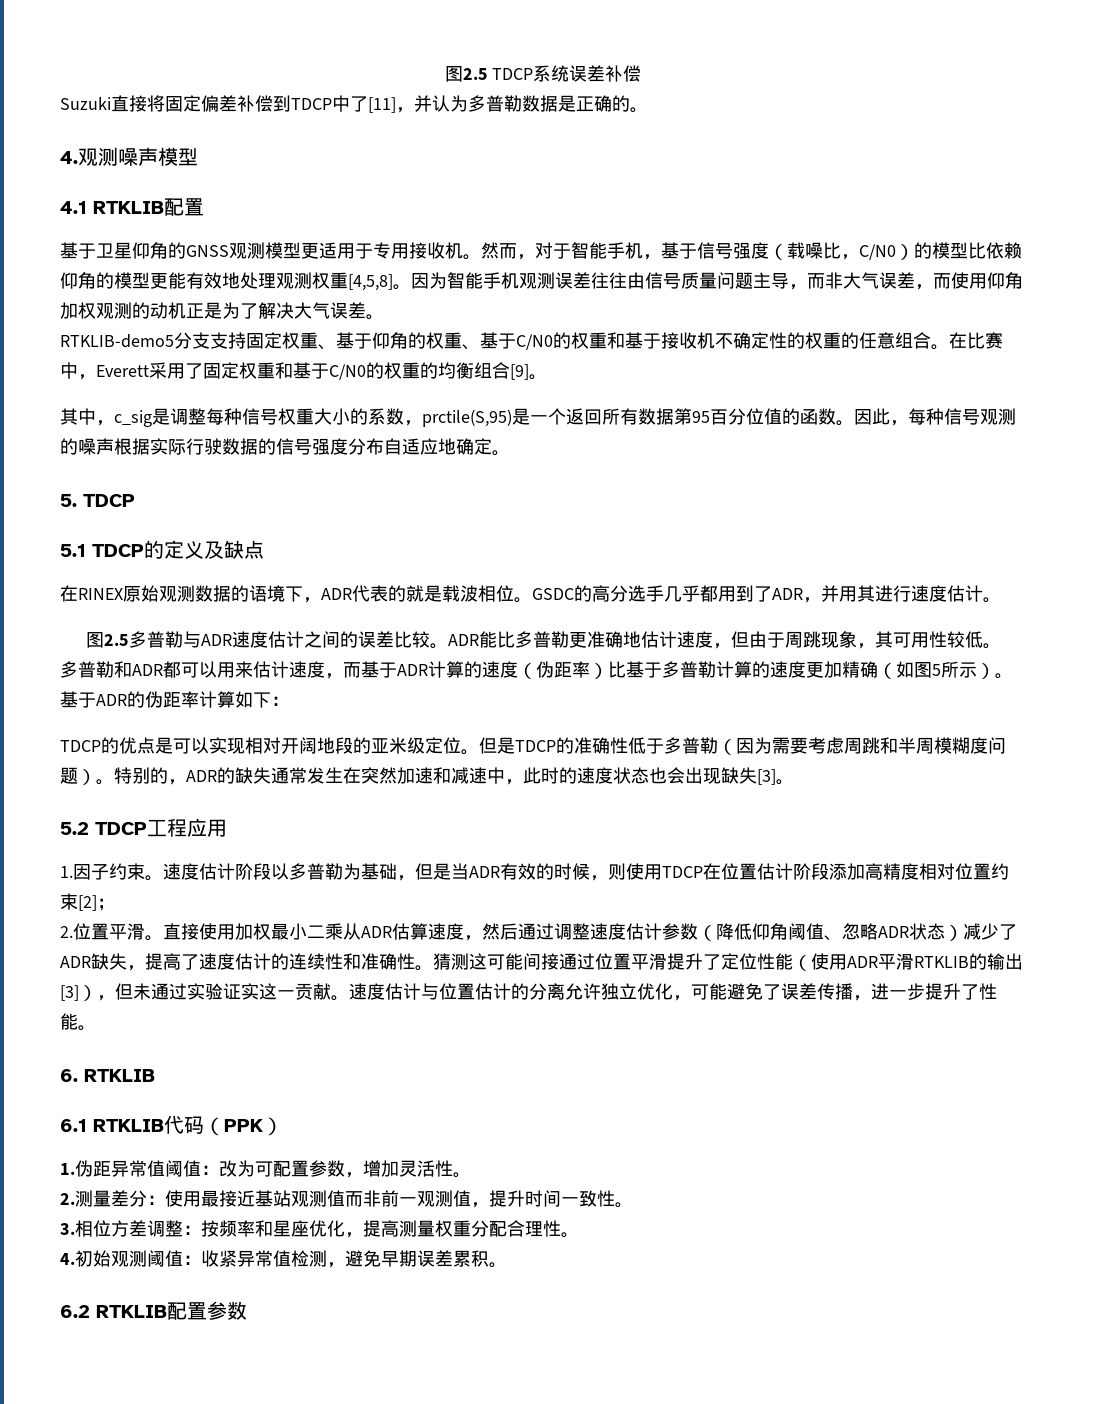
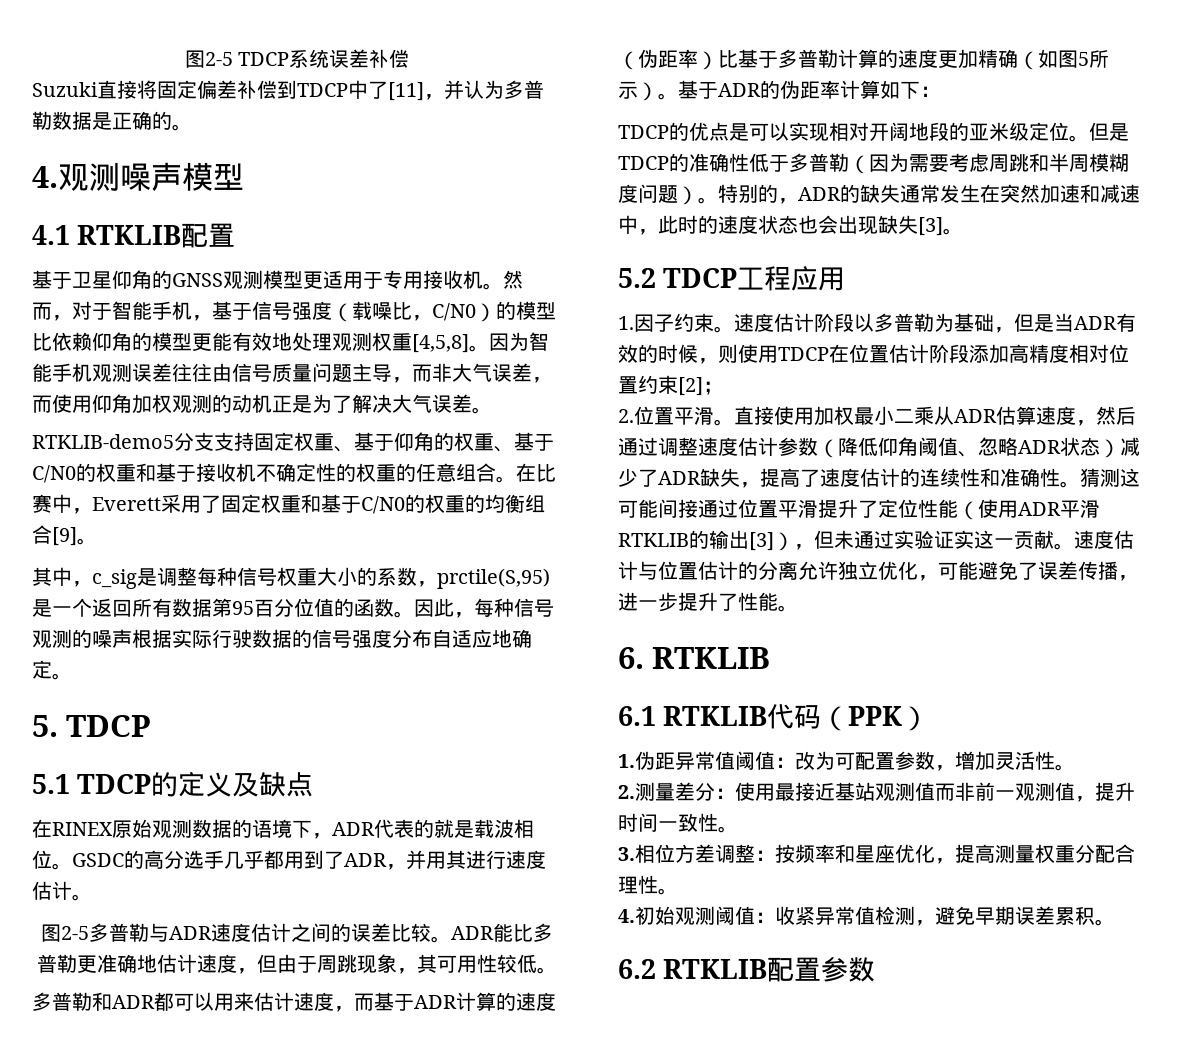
- 图2.5 TDCP系统误差补偿
+ 图2-5 TDCP系统误差补偿
- 图2.5多普勒与ADR速度估计之间的误差比较。
+ 图2-5多普勒与ADR速度估计之间的误差比较。

